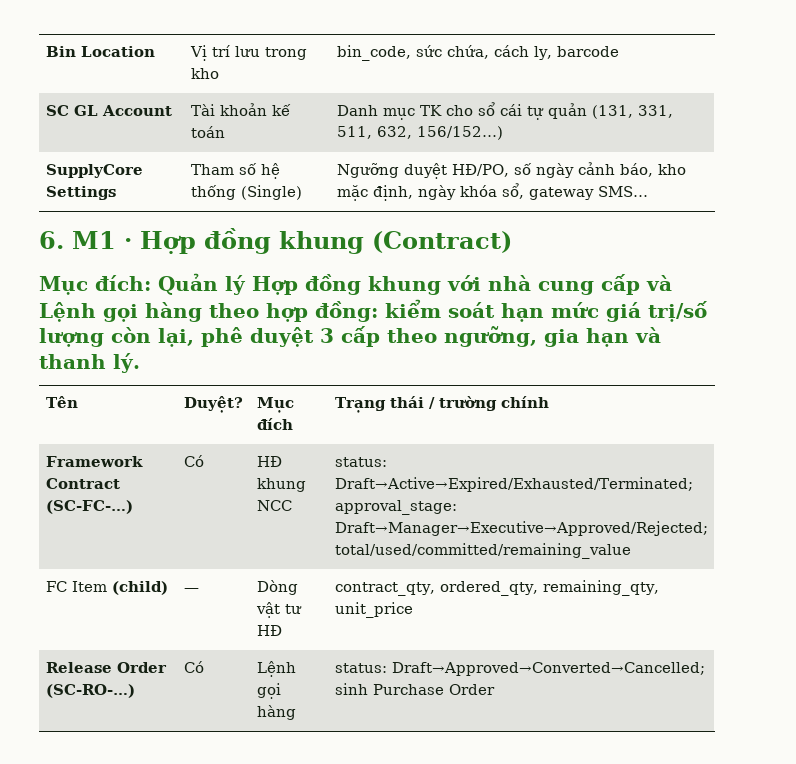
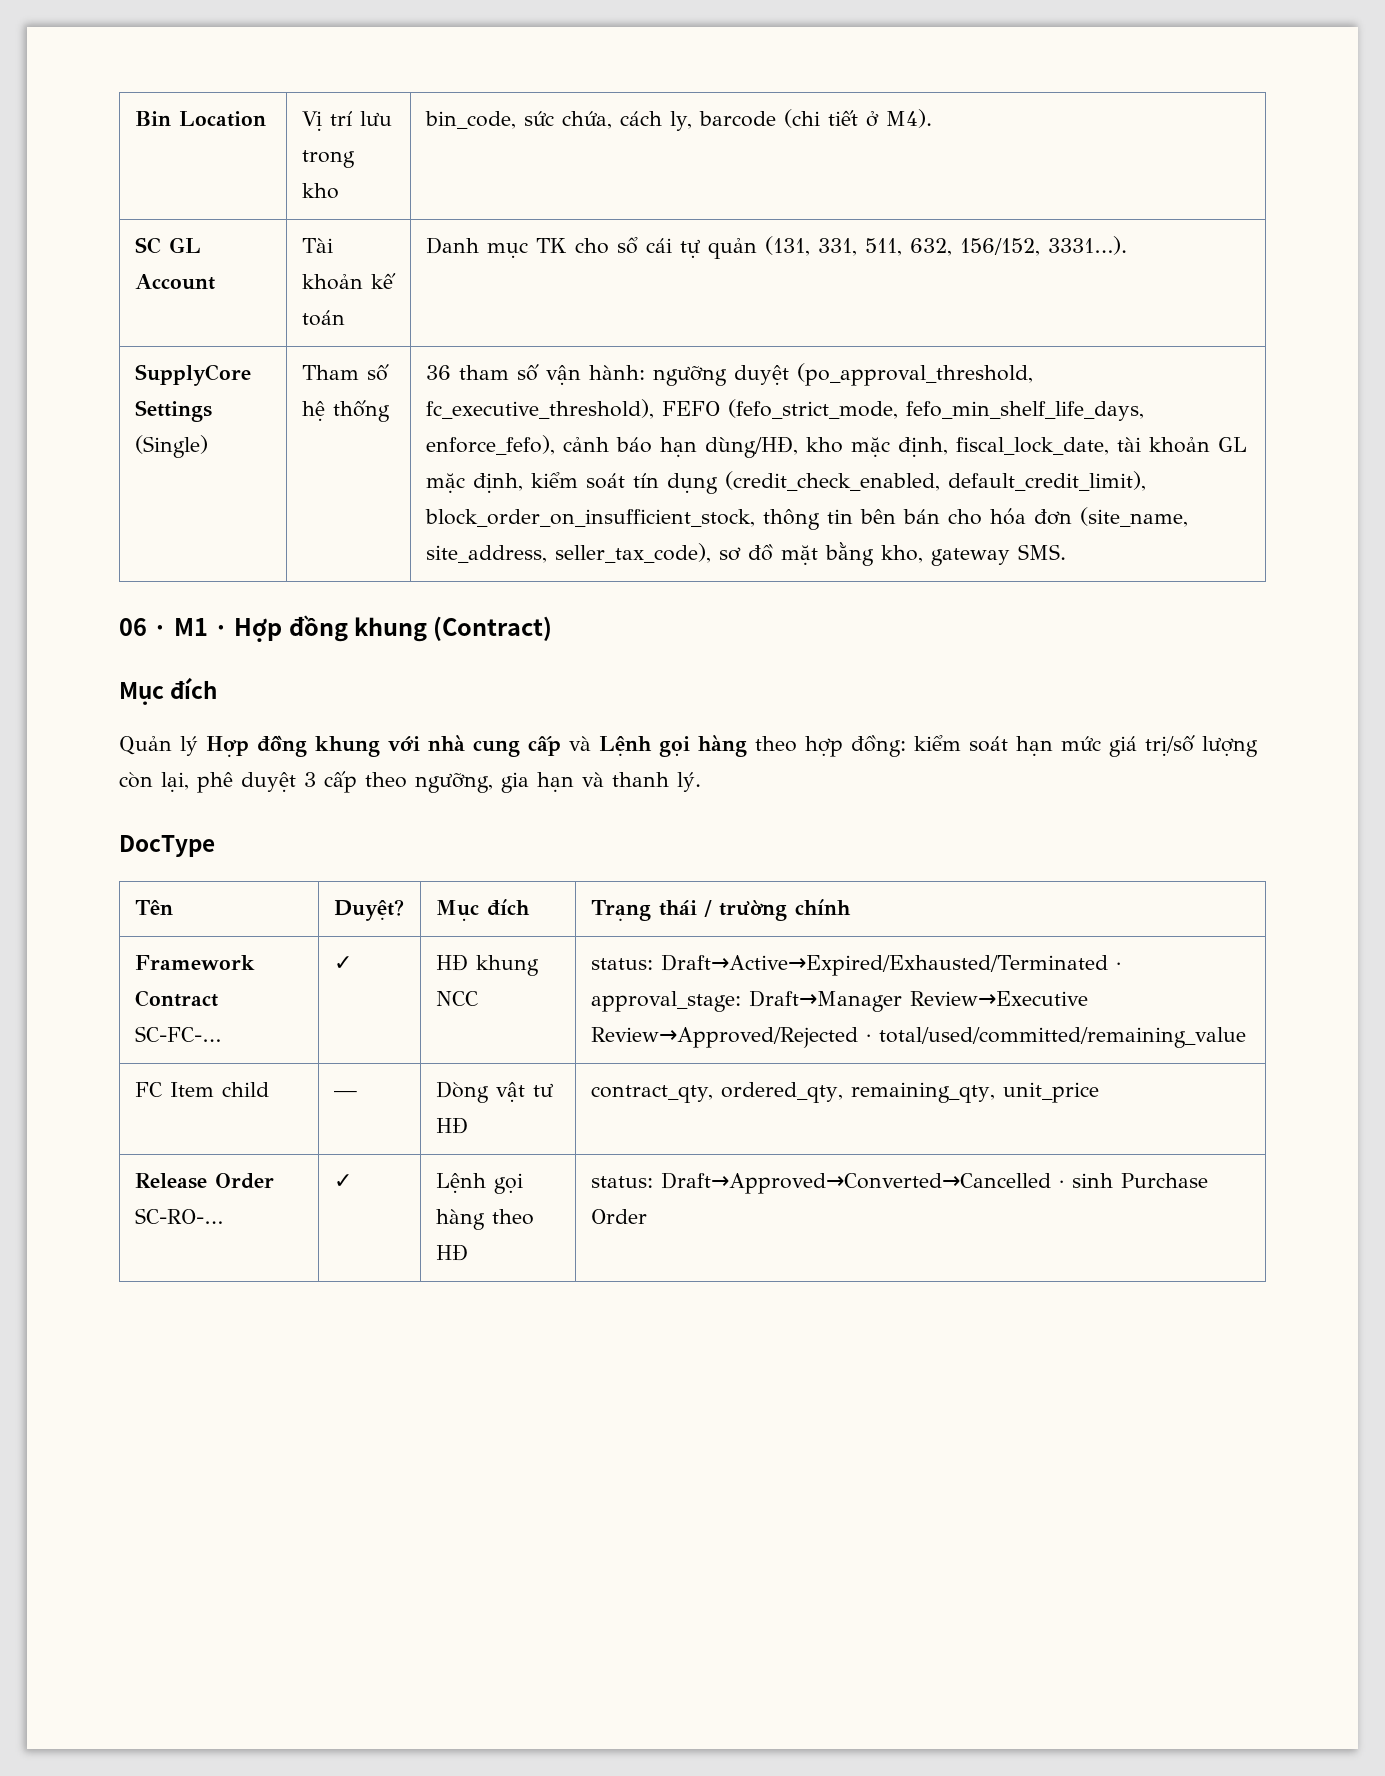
- Bin Location | Vị trí lưu trong kho | bin_code, sức chứa, cách ly, barcode
+ Bin Location | Vị trí lưu trong kho | bin_code, sức chứa, cách ly, barcode (chi tiết ở M4).
- SC GL Account | Tài khoản kế toán | Danh mục TK cho sổ cái tự quản (131, 331, 511, 632, 156/152…)
+ SC GL Account | Tài khoản kế toán | Danh mục TK cho sổ cái tự quản (131, 331, 511, 632, 156/152, 3331…).
- SupplyCore Settings
+ SupplyCore Settings (Single)
- Tham số hệ thống (Single) | Ngưỡng duyệt HĐ/PO, số ngày cảnh báo, kho mặc định, ngày khóa sổ, gateway SMS…
- 6. M1 · Hợp đồng khung (Contract)
- Mục đích: Quản lý Hợp đồng khung với nhà cung cấp và Lệnh gọi hàng theo hợp đồng: kiểm soát hạn mức giá trị/số lượng còn lại, phê duyệt 3 cấp theo ngưỡng, gia hạn và thanh lý.
+ Tham số hệ thống | 36 tham số vận hành: ngưỡng duyệt (po_approval_threshold, fc_executive_threshold), FEFO (fefo_strict_mode, fefo_min_shelf_life_days, enforce_fefo), cảnh báo hạn dùng/HĐ, kho mặc định, fiscal_lock_date, tài khoản GL mặc định, kiểm soát tín dụng (credit_check_enabled, default_credit_limit), block_order_on_insufficient_stock, thông tin bên bán cho hóa đơn (site_name, site_address, seller_tax_code), sơ đồ mặt bằng kho, gateway SMS.
+ 06 · M1 · Hợp đồng khung (Contract)
+ Mục đích
+ Quản lý Hợp đồng khung với nhà cung cấp và Lệnh gọi hàng theo hợp đồng: kiểm soát hạn mức giá trị/số lượng còn lại, phê duyệt 3 cấp theo ngưỡng, gia hạn và thanh lý.
+ DocType
- Framework Contract (SC-FC-…) | Có | HĐ khung NCC | status: Draft→Active→Expired/Exhausted/Terminated; approval_stage: Draft→Manager→Executive→Approved/Rejected; total/used/committed/remaining_value
+ Framework Contract SC-FC-… | ✓ | HĐ khung NCC | status: Draft→Active→Expired/Exhausted/Terminated · approval_stage: Draft→Manager Review→Executive Review→Approved/Rejected · total/used/committed/remaining_value
- FC Item (child) | — | Dòng vật tư HĐ | contract_qty, ordered_qty, remaining_qty, unit_price
+ FC Item child | — | Dòng vật tư HĐ | contract_qty, ordered_qty, remaining_qty, unit_price
- Release Order (SC-RO-…) | Có | Lệnh gọi hàng | status: Draft→Approved→Converted→Cancelled; sinh Purchase Order
+ Release Order SC-RO-… | ✓ | Lệnh gọi hàng theo HĐ | status: Draft→Approved→Converted→Cancelled · sinh Purchase Order

